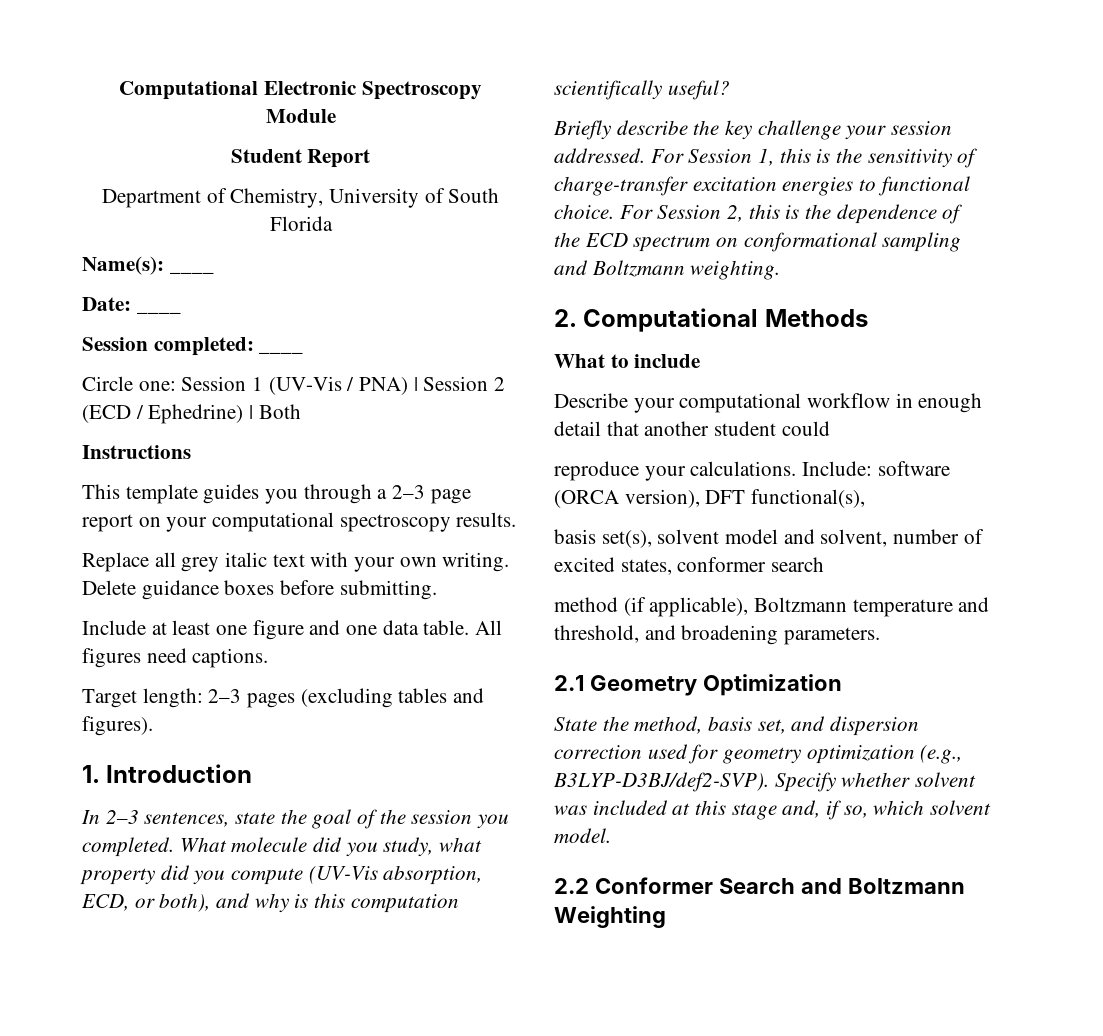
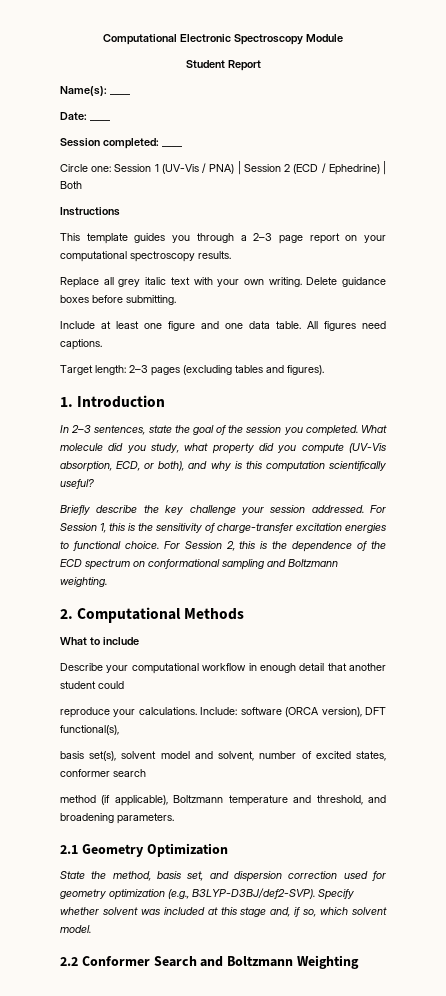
- Department of Chemistry, University of South Florida

